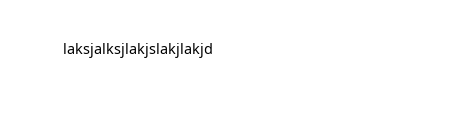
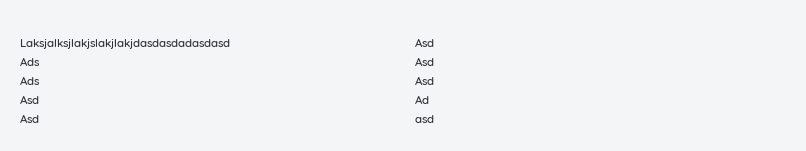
- laksjalksjlakjslakjlakjd
+ Laksjalksjlakjslakjlakjdasdasdadasdasd
+ Ads
+ Ads
+ Asd
+ Asd
+ Asd
+ Asd
+ Asd
+ Ad
+ asd

